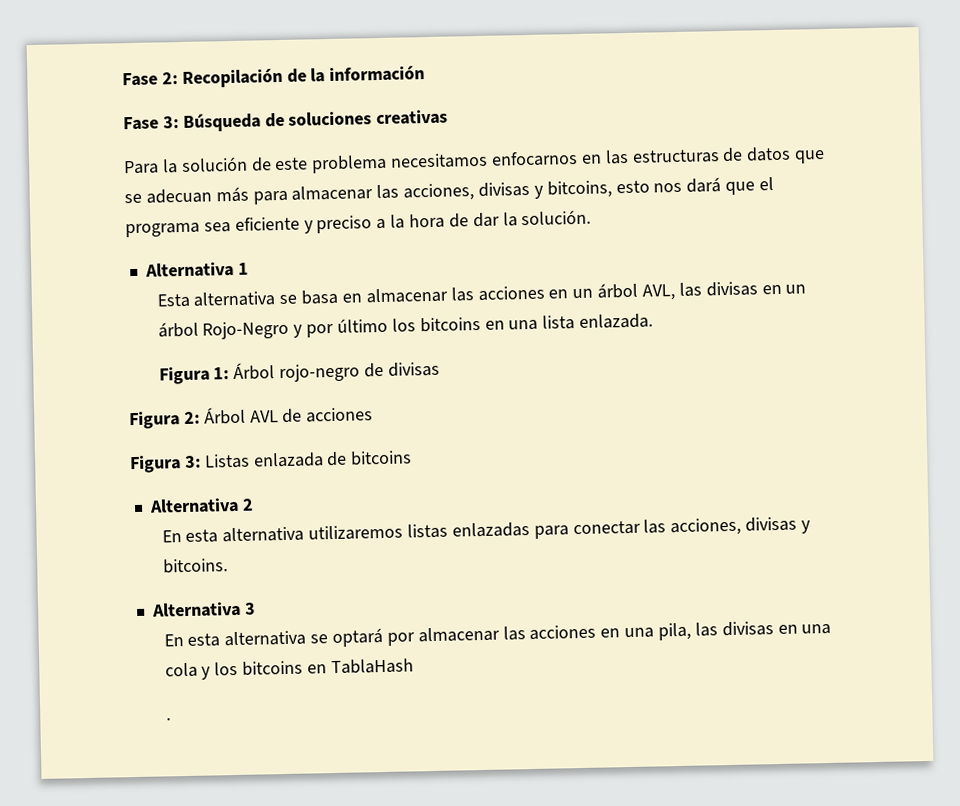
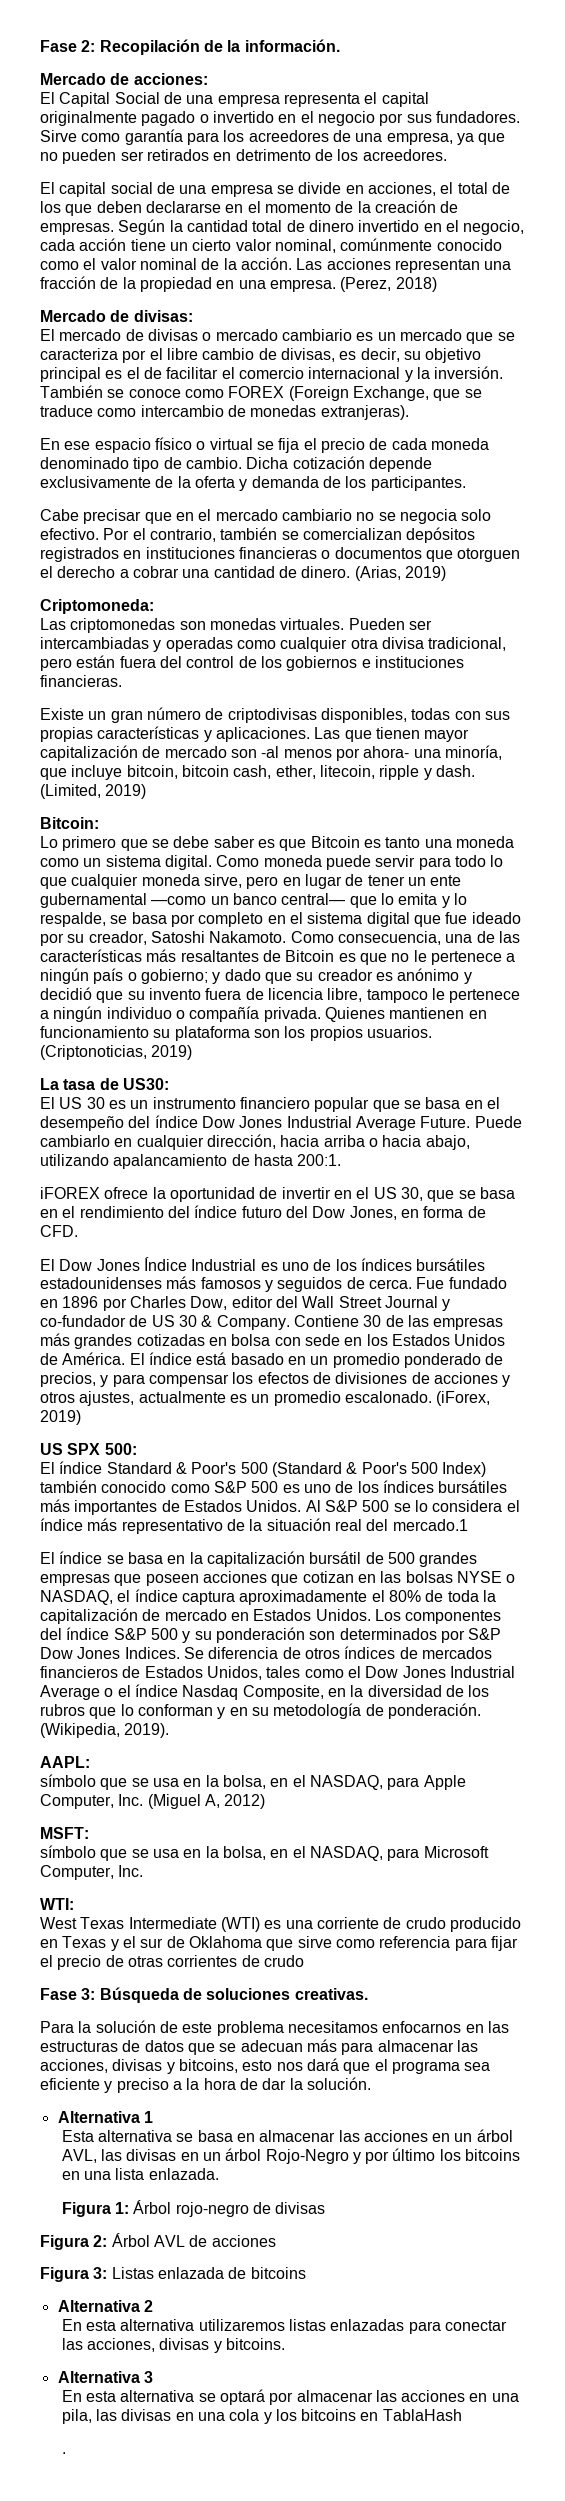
- Fase 2: Recopilación de la información
+ Fase 2: Recopilación de la información.
+ Mercado de acciones:
+ El Capital Social de una empresa representa el capital originalmente pagado o invertido en el negocio por sus fundadores. Sirve como garantía para los acreedores de una empresa, ya que no pueden ser retirados en detrimento de los acreedores.
+ El capital social de una empresa se divide en acciones, el total de los que deben declararse en el momento de la creación de empresas. Según la cantidad total de dinero invertido en el negocio, cada acción tiene un cierto valor nominal, comúnmente conocido como el valor nominal de la acción. Las acciones representan una fracción de la propiedad en una empresa. (Perez, 2018)
+ Mercado de divisas:
+ El mercado de divisas o mercado cambiario es un mercado que se caracteriza por el libre cambio de divisas, es decir, su objetivo principal es el de facilitar el comercio internacional y la inversión. También se conoce como FOREX (Foreign Exchange, que se traduce como intercambio de monedas extranjeras).
+ En ese espacio físico o virtual se fija el precio de cada moneda denominado tipo de cambio. Dicha cotización depende exclusivamente de la oferta y demanda de los participantes.
+ Cabe precisar que en el mercado cambiario no se negocia solo efectivo. Por el contrario, también se comercializan depósitos registrados en instituciones financieras o documentos que otorguen el derecho a cobrar una cantidad de dinero. (Arias, 2019)
+ Criptomoneda:
+ Las criptomonedas son monedas virtuales. Pueden ser intercambiadas y operadas como cualquier otra divisa tradicional, pero están fuera del control de los gobiernos e instituciones financieras.
+ Existe un gran número de criptodivisas disponibles, todas con sus propias características y aplicaciones. Las que tienen mayor capitalización de mercado son -al menos por ahora- una minoría, que incluye bitcoin, bitcoin cash, ether, litecoin, ripple y dash. (Limited, 2019)
+ Bitcoin:
+ Lo primero que se debe saber es que Bitcoin es tanto una moneda como un sistema digital. Como moneda puede servir para todo lo que cualquier moneda sirve, pero en lugar de tener un ente gubernamental —como un banco central— que lo emita y lo respalde, se basa por completo en el sistema digital que fue ideado por su creador, Satoshi Nakamoto. Como consecuencia, una de las características más resaltantes de Bitcoin es que no le pertenece a ningún país o gobierno; y dado que su creador es anónimo y decidió que su invento fuera de licencia libre, tampoco le pertenece a ningún individuo o compañía privada. Quienes mantienen en funcionamiento su plataforma son los propios usuarios. (Criptonoticias, 2019)
+ La tasa de US30:
+ El US 30 es un instrumento financiero popular que se basa en el desempeño del índice Dow Jones Industrial Average Future. Puede cambiarlo en cualquier dirección, hacia arriba o hacia abajo, utilizando apalancamiento de hasta 200:1.
+ iFOREX ofrece la oportunidad de invertir en el US 30, que se basa en el rendimiento del índice futuro del Dow Jones, en forma de CFD.
+ El Dow Jones Índice Industrial es uno de los índices bursátiles estadounidenses más famosos y seguidos de cerca. Fue fundado en 1896 por Charles Dow, editor del Wall Street Journal y co-fundador de US 30 & Company. Contiene 30 de las empresas más grandes cotizadas en bolsa con sede en los Estados Unidos de América. El índice está basado en un promedio ponderado de precios, y para compensar los efectos de divisiones de acciones y otros ajustes, actualmente es un promedio escalonado. (iForex, 2019)
+ US SPX 500:
+ El índice Standard & Poor's 500 (Standard & Poor's 500 Index) también conocido como S&P 500 es uno de los índices bursátiles más importantes de Estados Unidos. Al S&P 500 se lo considera el índice más representativo de la situación real del mercado.1
+ El índice se basa en la capitalización bursátil de 500 grandes empresas que poseen acciones que cotizan en las bolsas NYSE o NASDAQ, el índice captura aproximadamente el 80% de toda la capitalización de mercado en Estados Unidos. Los componentes del índice S&P 500 y su ponderación son determinados por S&P Dow Jones Indices. Se diferencia de otros índices de mercados financieros de Estados Unidos, tales como el Dow Jones Industrial Average o el índice Nasdaq Composite, en la diversidad de los rubros que lo conforman y en su metodología de ponderación. (Wikipedia, 2019).
+ AAPL:
+ símbolo que se usa en la bolsa, en el NASDAQ, para Apple Computer, Inc. (Miguel A, 2012)
+ MSFT:
+ símbolo que se usa en la bolsa, en el NASDAQ, para Microsoft Computer, Inc.
+ WTI:
+ West Texas Intermediate (WTI) es una corriente de crudo producido en Texas y el sur de Oklahoma que sirve como referencia para fijar el precio de otras corrientes de crudo
- Fase 3: Búsqueda de soluciones creativas
+ Fase 3: Búsqueda de soluciones creativas.

